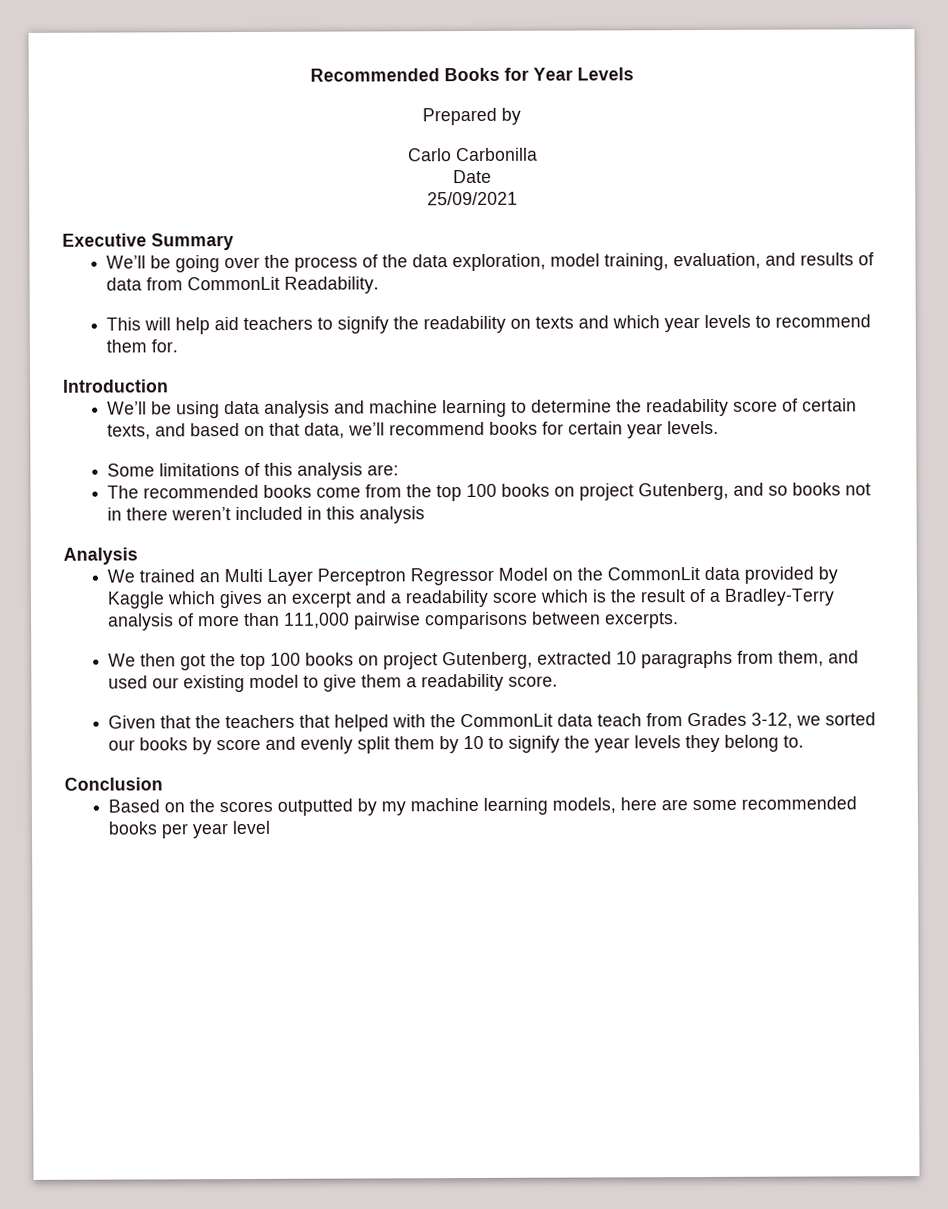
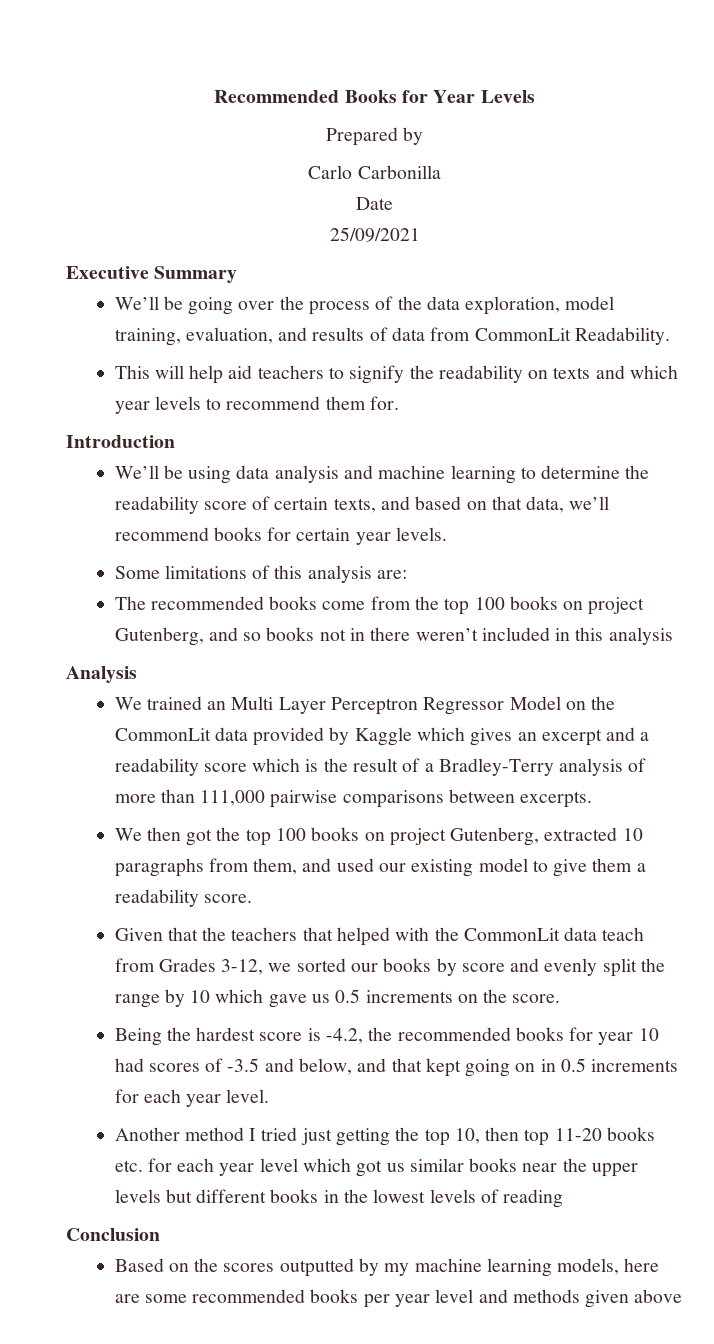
- Given that the teachers that helped with the CommonLit data teach from Grades 3-12, we sorted our books by score and evenly split them by 10 to signify the year levels they belong to.
+ Given that the teachers that helped with the CommonLit data teach from Grades 3-12, we sorted our books by score and evenly split the range by 10 which gave us 0.5 increments on the score.
+ Being the hardest score is -4.2, the recommended books for year 10 had scores of -3.5 and below, and that kept going on in 0.5 increments for each year level.
+ Another method I tried just getting the top 10, then top 11-20 books etc. for each year level which got us similar books near the upper levels but different books in the lowest levels of reading
- Based on the scores outputted by my machine learning models, here are some recommended books per year level
+ Based on the scores outputted by my machine learning models, here are some recommended books per year level and methods given above

